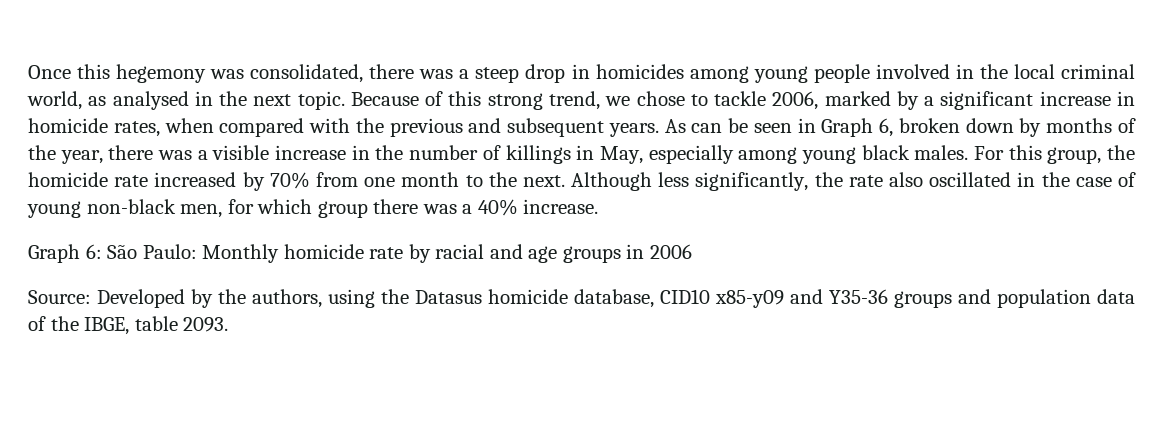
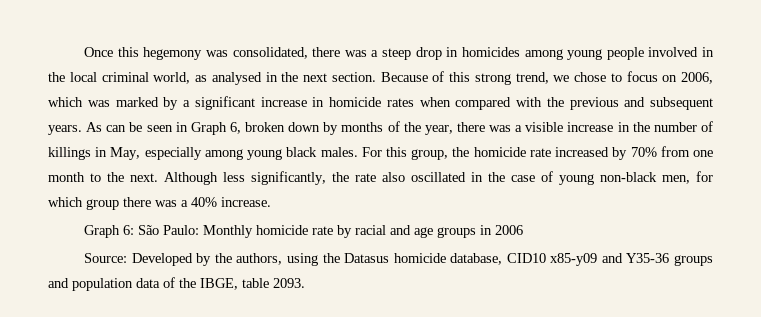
- Once this hegemony was consolidated, there was a steep drop in homicides among young people involved in the local criminal world, as analysed in the next topic.
+ Once this hegemony was consolidated, there was a steep drop in homicides among young people involved in the local criminal world, as analysed in the next section.
- Because of this strong trend, we chose to tackle 2006, marked by a significant increase in homicide rates, when compared with the previous and subsequent years.
+ Because of this strong trend, we chose to focus on 2006, which was marked by a significant increase in homicide rates when compared with the previous and subsequent years.

